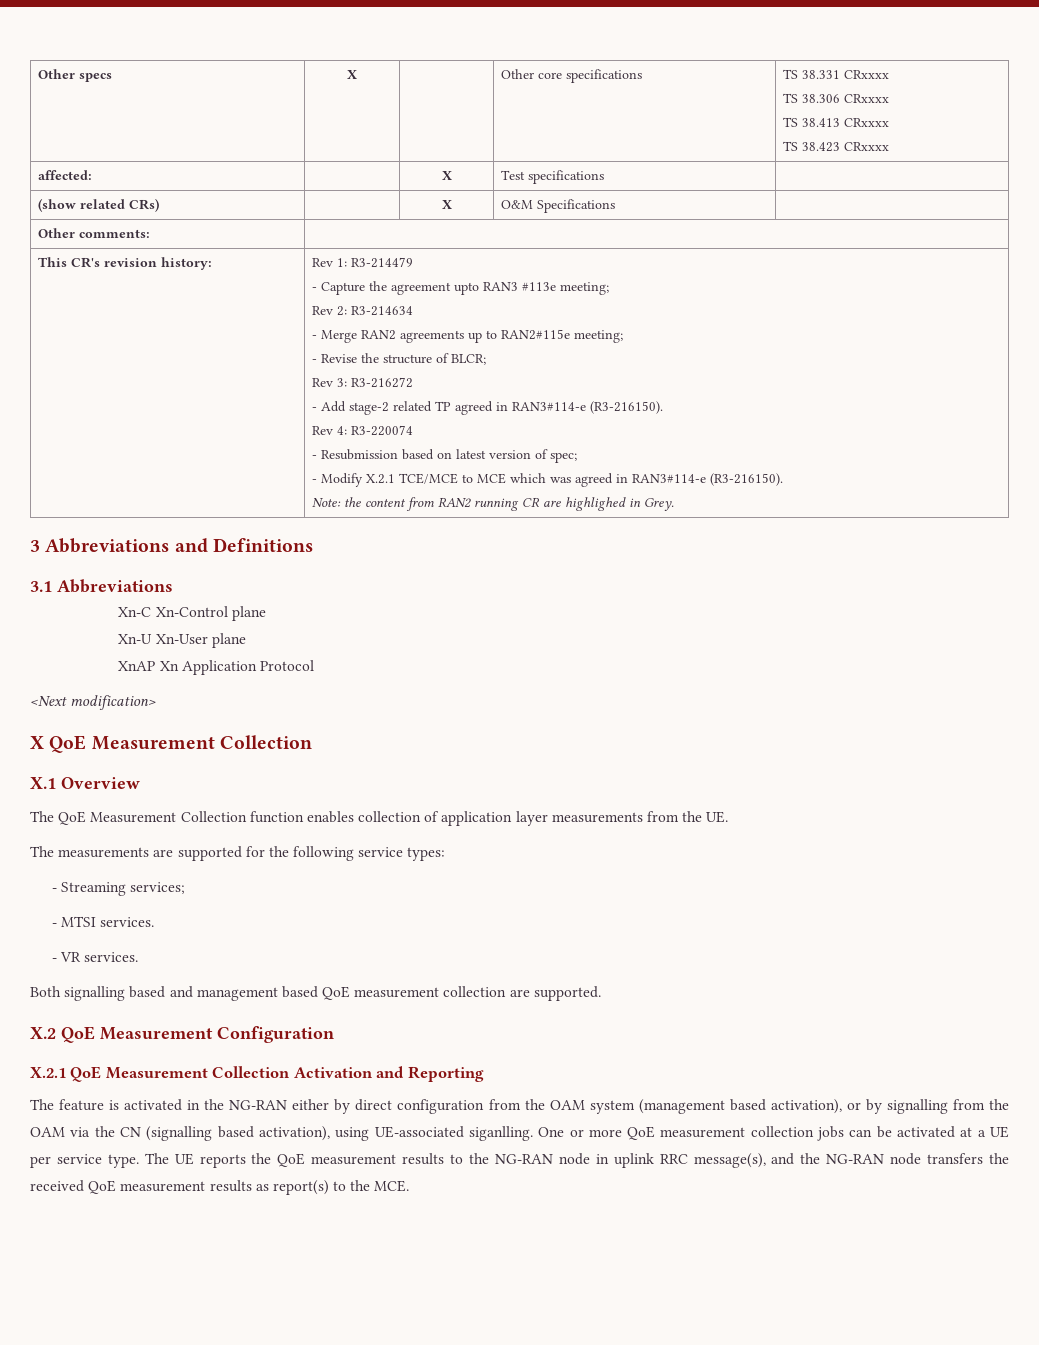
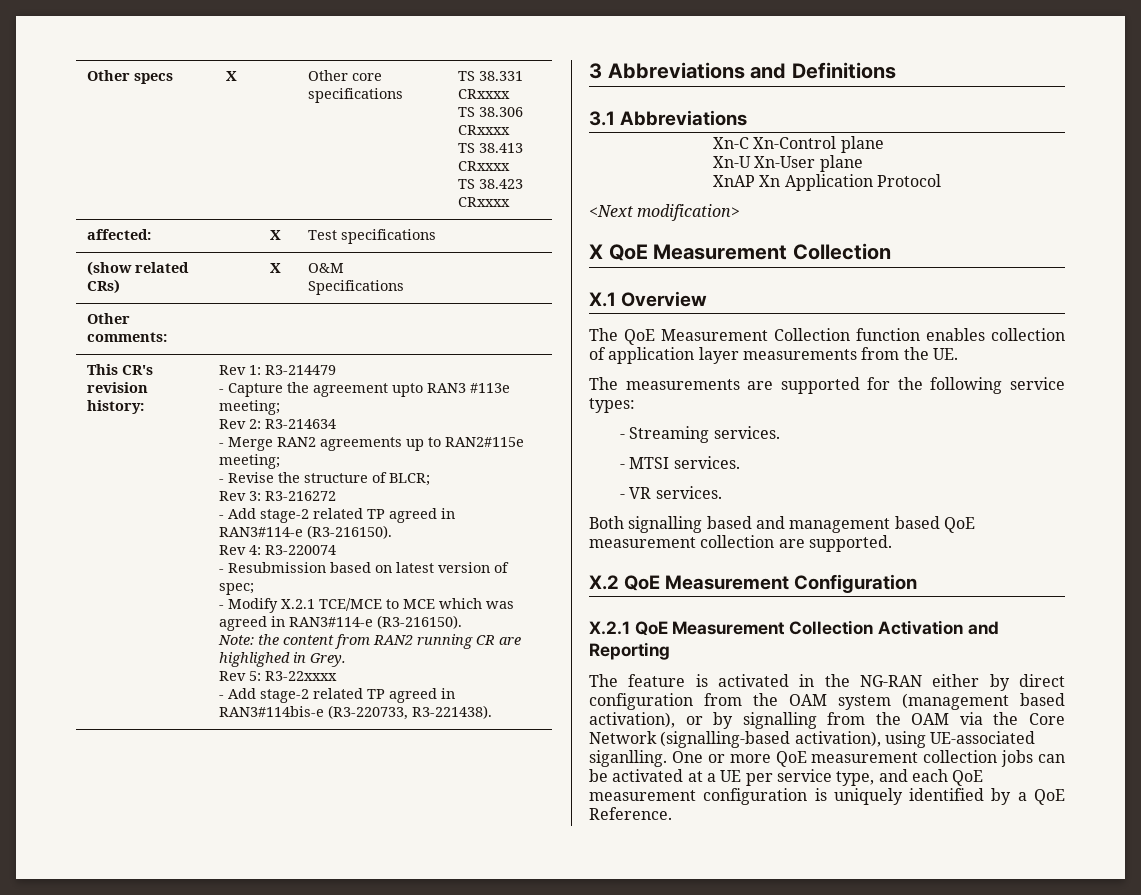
+ Rev 5: R3-22xxxx
+ - Add stage-2 related TP agreed in RAN3#114bis-e (R3-220733, R3-221438).
- - Streaming services;
+ - Streaming services.
- The feature is activated in the NG-RAN either by direct configuration from the OAM system (management based activation), or by signalling from the OAM via the CN (signalling based activation), using UE-associated siganlling.
+ The feature is activated in the NG-RAN either by direct configuration from the OAM system (management based activation), or by signalling from the OAM via the Core Network (signalling-based activation), using UE-associated siganlling.
- One or more QoE measurement collection jobs can be activated at a UE per service type. The UE reports the QoE measurement results to the NG-RAN node in uplink RRC message(s), and the NG-RAN node transfers the received QoE measurement results as report(s) to the MCE.
+ One or more QoE measurement collection jobs can be activated at a UE per service type, and each QoE measurement configuration is uniquely identified by a QoE Reference.

